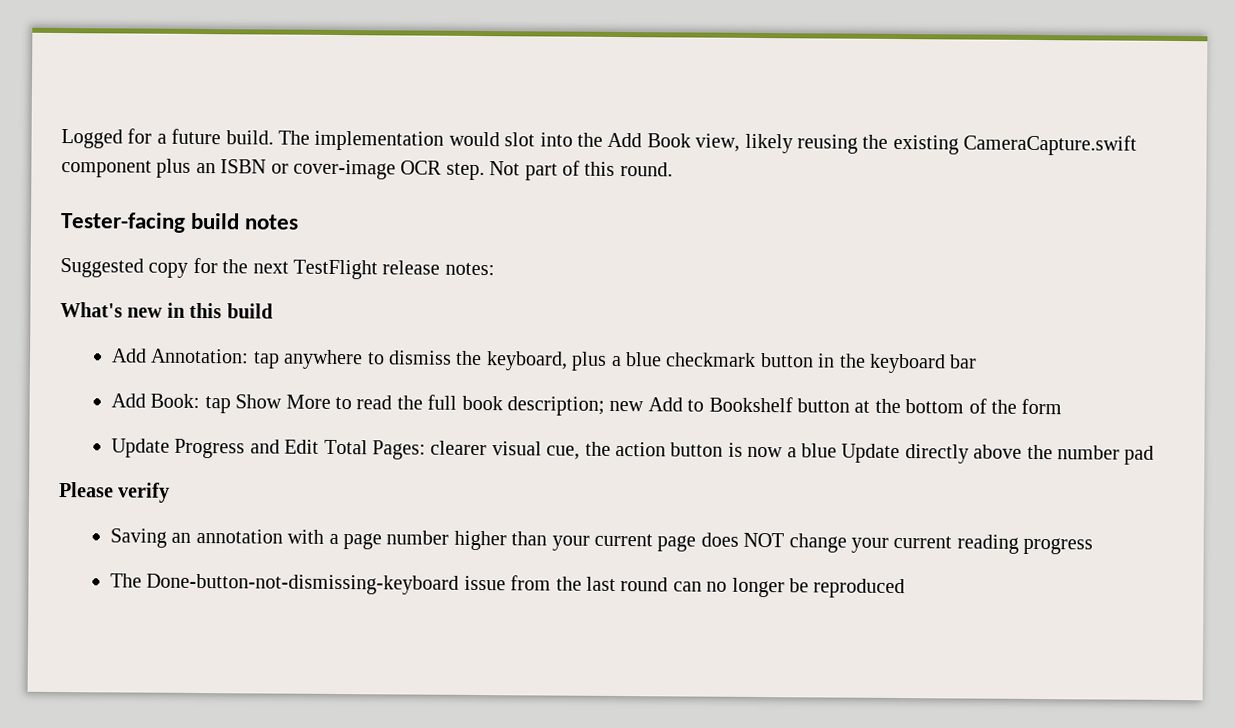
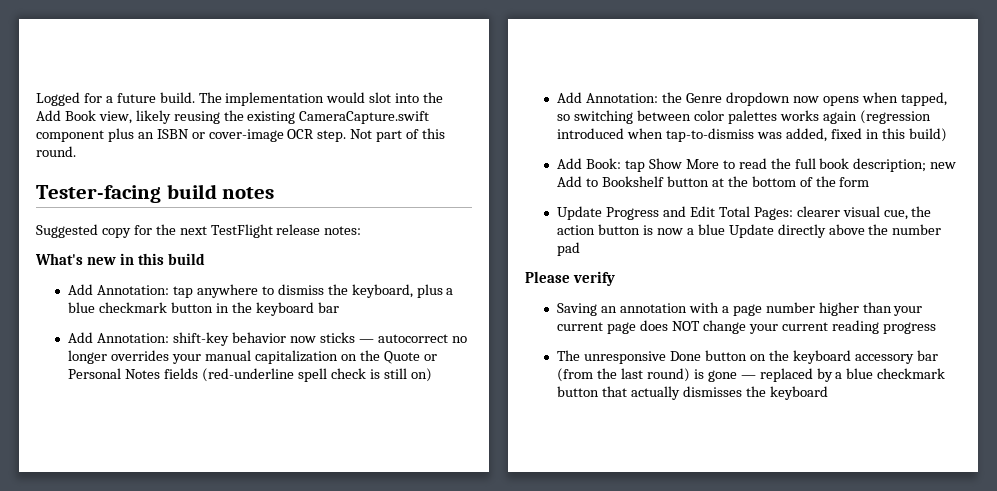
+ Add Annotation: shift-key behavior now sticks — autocorrect no longer overrides your manual capitalization on the Quote or Personal Notes fields (red-underline spell check is still on)
+ Add Annotation: the Genre dropdown now opens when tapped, so switching between color palettes works again (regression introduced when tap-to-dismiss was added, fixed in this build)
- The Done-button-not-dismissing-keyboard issue from the last round can no longer be reproduced
+ The unresponsive Done button on the keyboard accessory bar (from the last round) is gone — replaced by a blue checkmark button that actually dismisses the keyboard

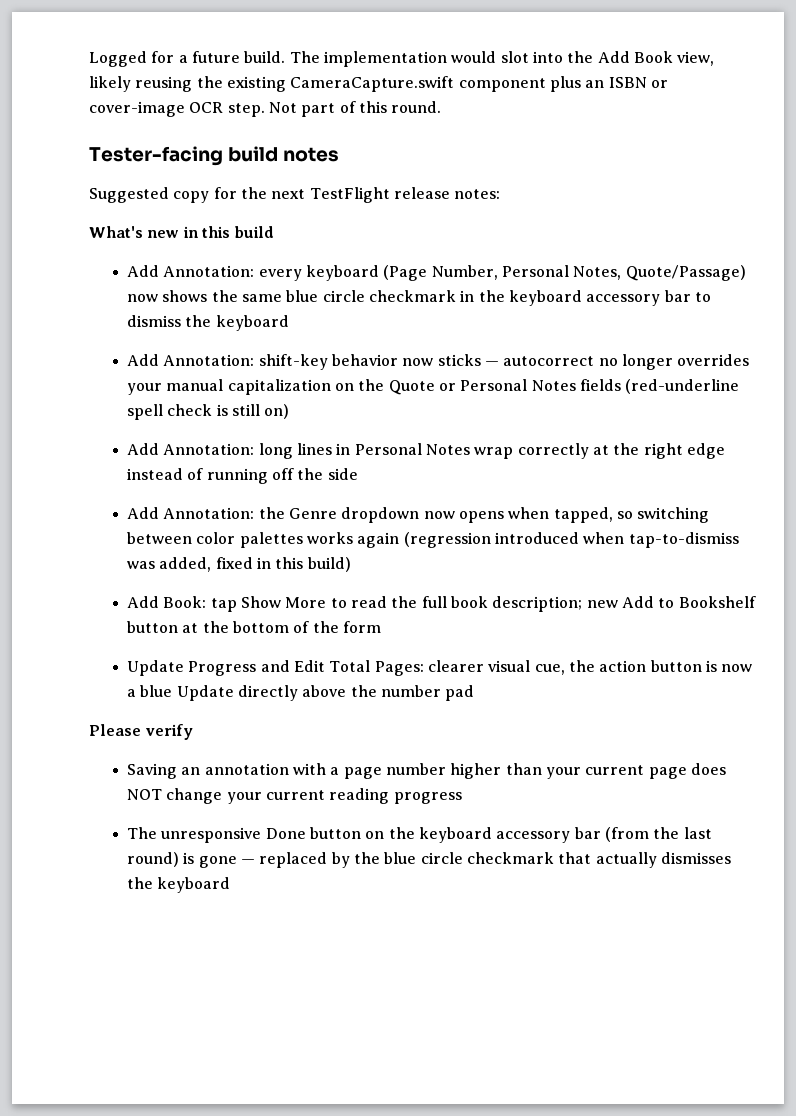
- Add Annotation: tap anywhere to dismiss the keyboard, plus a blue checkmark button in the keyboard bar
+ Add Annotation: every keyboard (Page Number, Personal Notes, Quote/Passage) now shows the same blue circle checkmark in the keyboard accessory bar to dismiss the keyboard
+ Add Annotation: long lines in Personal Notes wrap correctly at the right edge instead of running off the side
- The unresponsive Done button on the keyboard accessory bar (from the last round) is gone — replaced by a blue checkmark button that actually dismisses the keyboard
+ The unresponsive Done button on the keyboard accessory bar (from the last round) is gone — replaced by the blue circle checkmark that actually dismisses the keyboard

